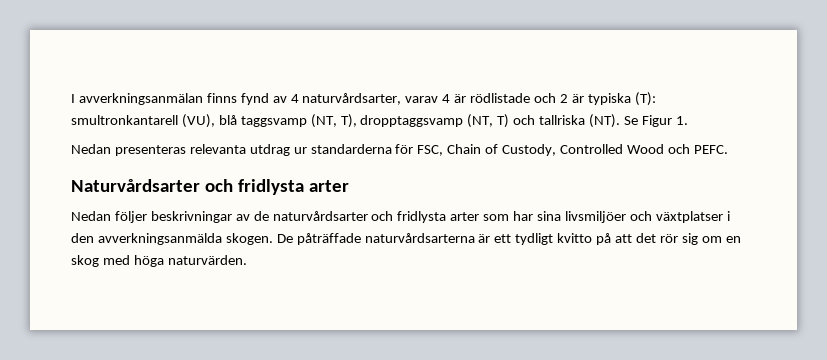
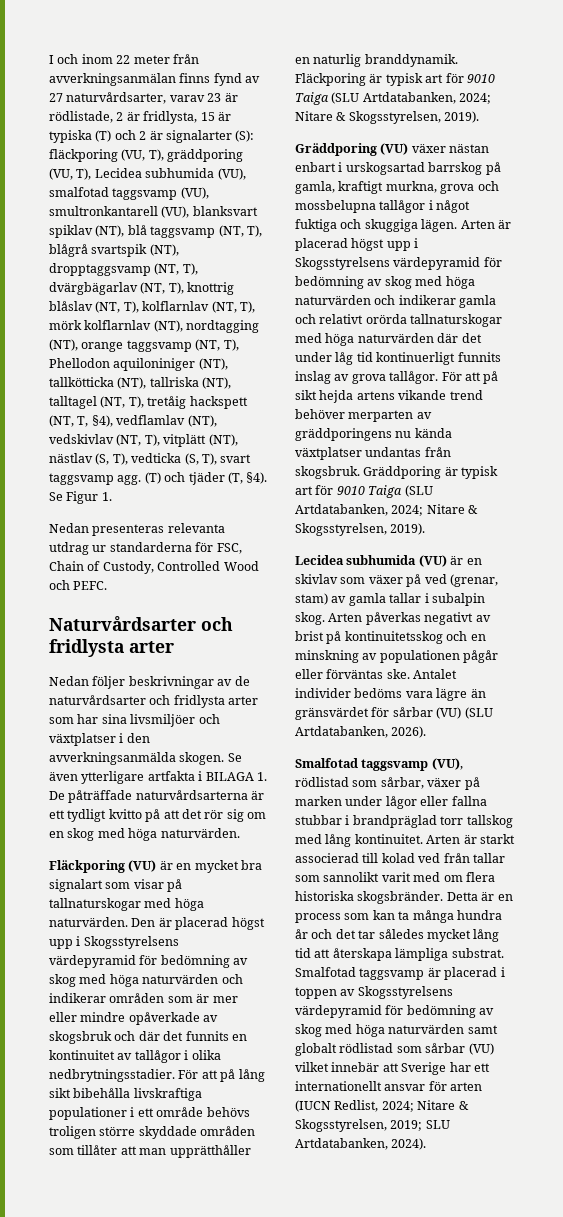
- I avverkningsanmälan finns fynd av 4 naturvårdsarter, varav 4 är rödlistade och 2 är typiska (T): smultronkantarell (VU), blå taggsvamp (NT, T), dropptaggsvamp (NT, T) och tallriska (NT). Se Figur 1.
+ I och inom 22 meter från avverkningsanmälan finns fynd av 27 naturvårdsarter, varav 23 är rödlistade, 2 är fridlysta, 15 är typiska (T) och 2 är signalarter (S): fläckporing (VU, T), gräddporing (VU, T), Lecidea subhumida (VU), smalfotad taggsvamp (VU), smultronkantarell (VU), blanksvart spiklav (NT), blå taggsvamp (NT, T), blågrå svartspik (NT), dropptaggsvamp (NT, T), dvärgbägarlav (NT, T), knottrig blåslav (NT, T), kolflarnlav (NT, T), mörk kolflarnlav (NT), nordtagging (NT), orange taggsvamp (NT, T), Phellodon aquiloniniger (NT), tallkötticka (NT), tallriska (NT), talltagel (NT, T), tretåig hackspett (NT, T, §4), vedflamlav (NT), vedskivlav (NT, T), vitplätt (NT), nästlav (S, T), vedticka (S, T), svart taggsvamp agg. (T) och tjäder (T, §4). Se Figur 1.
- De påträffade naturvårdsarterna är ett tydligt kvitto på att det rör sig om en skog med höga naturvärden.
+ Se även ytterligare artfakta i BILAGA 1. De påträffade naturvårdsarterna är ett tydligt kvitto på att det rör sig om en skog med höga naturvärden.
+ Fläckporing (VU) är en mycket bra signalart som visar på tallnaturskogar med höga naturvärden. Den är placerad högst upp i Skogsstyrelsens värdepyramid för bedömning av skog med höga naturvärden och indikerar områden som är mer eller mindre opåverkade av skogsbruk och där det funnits en kontinuitet av tallågor i olika nedbrytningsstadier. För att på lång sikt bibehålla livskraftiga populationer i ett område behövs troligen större skyddade områden som tillåter att man upprätthåller en naturlig branddynamik. Fläckporing är typisk art för 9010 Taiga (SLU Artdatabanken, 2024; Nitare & Skogsstyrelsen, 2019).
+ Gräddporing (VU) växer nästan enbart i urskogsartad barrskog på gamla, kraftigt murkna, grova och mossbelupna tallågor i något fuktiga och skuggiga lägen. Arten är placerad högst upp i Skogsstyrelsens värdepyramid för bedömning av skog med höga naturvärden och indikerar gamla och relativt orörda tallnaturskogar med höga naturvärden där det under låg tid kontinuerligt funnits inslag av grova tallågor. För att på sikt hejda artens vikande trend behöver merparten av gräddporingens nu kända växtplatser undantas från skogsbruk. Gräddporing är typisk art för 9010 Taiga (SLU Artdatabanken, 2024; Nitare & Skogsstyrelsen, 2019).
+ Lecidea subhumida (VU) är en skivlav som växer på ved (grenar, stam) av gamla tallar i subalpin skog. Arten påverkas negativt av brist på kontinuitetsskog och en minskning av populationen pågår eller förväntas ske. Antalet individer bedöms vara lägre än gränsvärdet för sårbar (VU) (SLU Artdatabanken, 2026).
+ Smalfotad taggsvamp (VU), rödlistad som sårbar, växer på marken under lågor eller fallna stubbar i brandpräglad torr tallskog med lång kontinuitet. Arten är starkt associerad till kolad ved från tallar som sannolikt varit med om flera historiska skogsbränder. Detta är en process som kan ta många hundra år och det tar således mycket lång tid att återskapa lämpliga substrat. Smalfotad taggsvamp är placerad i toppen av Skogsstyrelsens värdepyramid för bedömning av skog med höga naturvärden samt globalt rödlistad som sårbar (VU) vilket innebär att Sverige har ett internationellt ansvar för arten (IUCN Redlist, 2024; Nitare & Skogsstyrelsen, 2019; SLU Artdatabanken, 2024).

